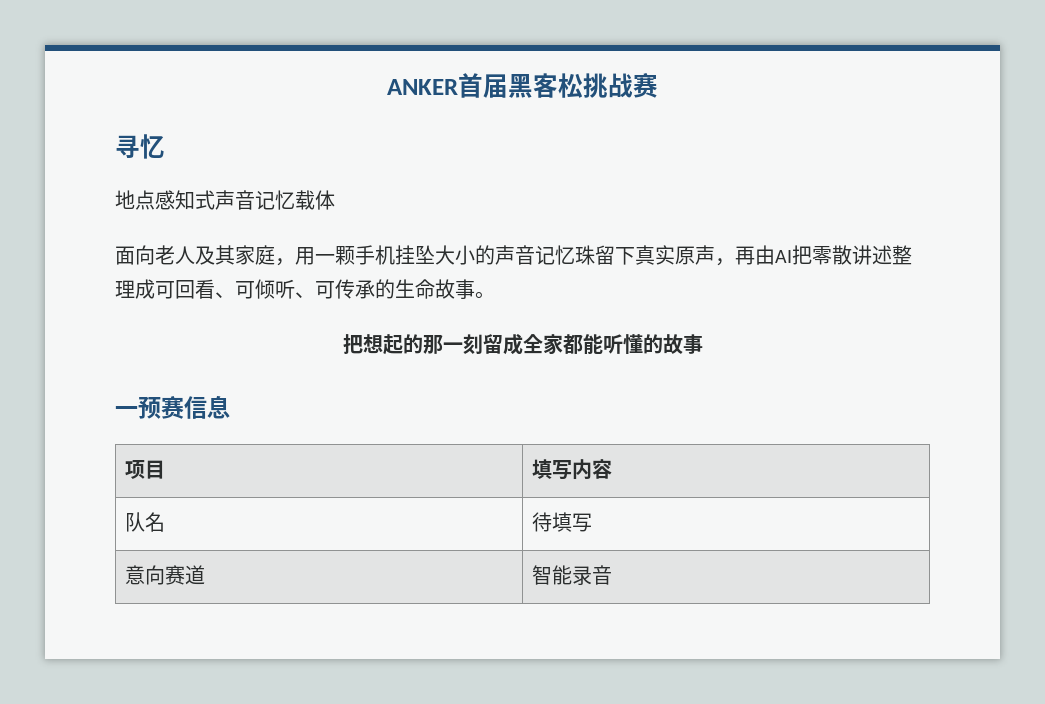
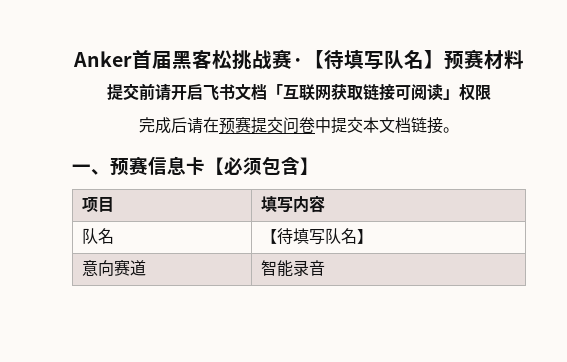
- ANKER首届黑客松挑战赛
- 寻忆
- 地点感知式声音记忆载体
- 面向老人及其家庭，用一颗手机挂坠大小的声音记忆珠留下真实原声，再由AI把零散讲述整理成可回看、可倾听、可传承的生命故事。
- 把想起的那一刻留成全家都能听懂的故事
- 一预赛信息
+ Anker首届黑客松挑战赛·【待填写队名】预赛材料
+ 提交前请开启飞书文档「互联网获取链接可阅读」权限
+ 完成后请在预赛提交问卷中提交本文档链接。
+ 一、预赛信息卡【必须包含】
- 队名 | 待填写
+ 队名 | 【待填写队名】

